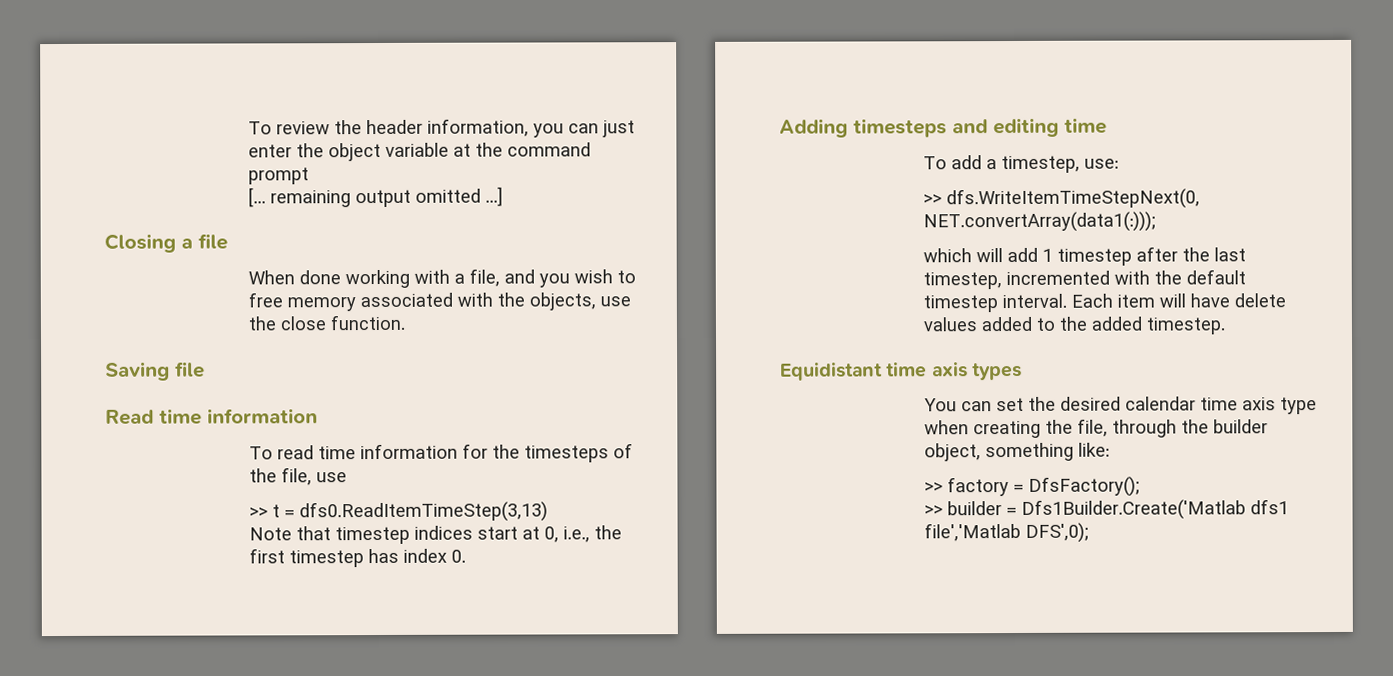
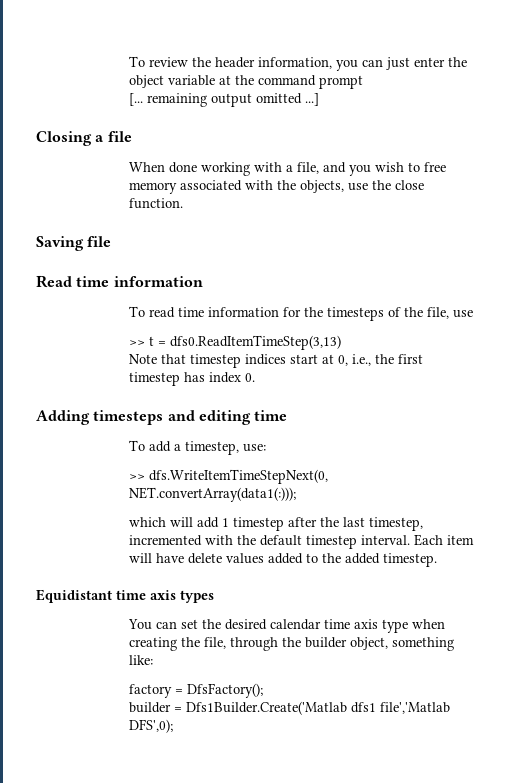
- >> factory = DfsFactory();
+ factory = DfsFactory();
- >> builder = Dfs1Builder.Create('Matlab dfs1 file','Matlab DFS',0);
+ builder = Dfs1Builder.Create('Matlab dfs1 file','Matlab DFS',0);

